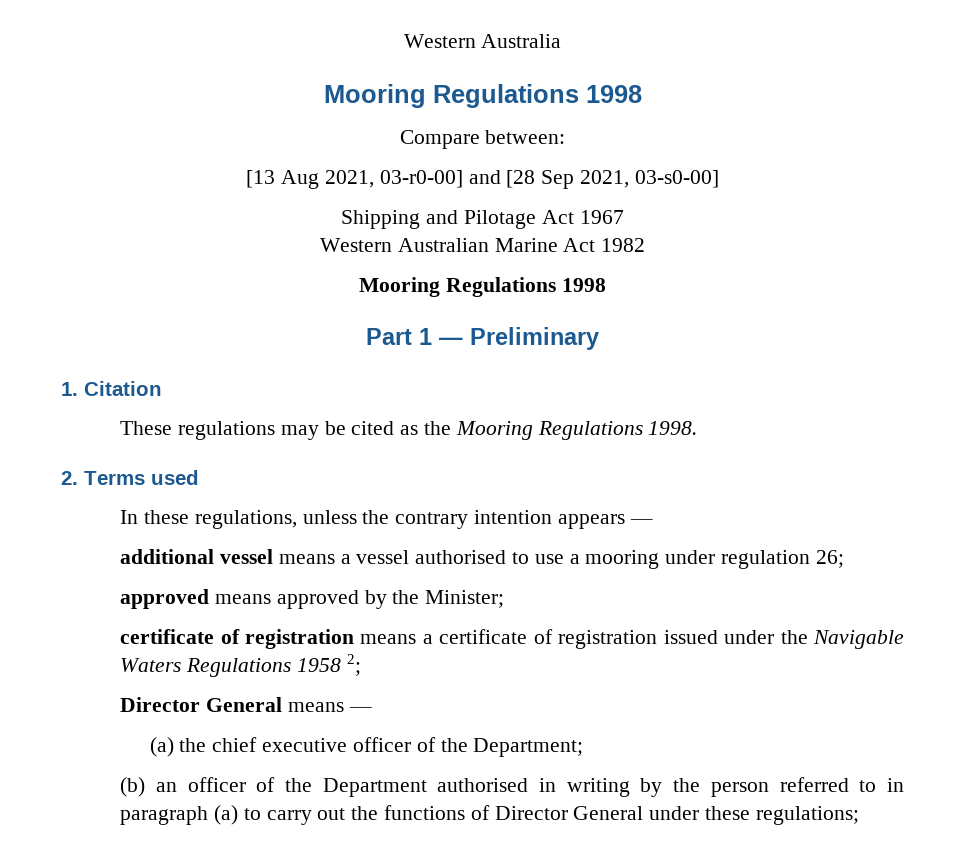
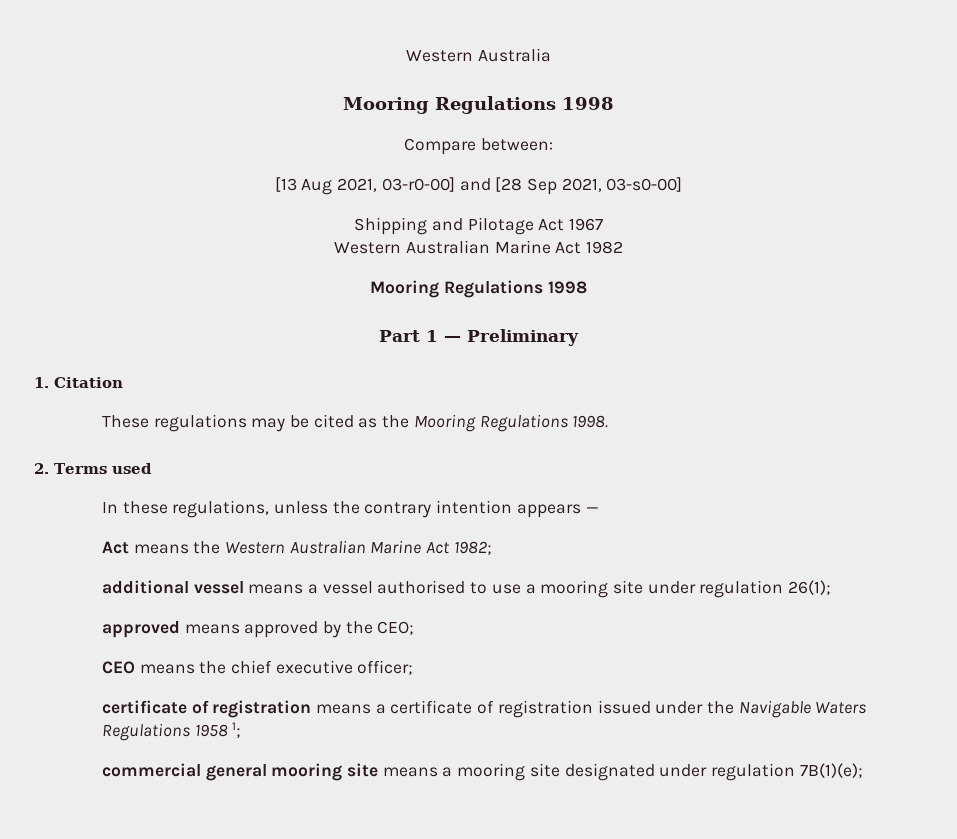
+ Act means the Western Australian Marine Act 1982;
- additional vessel means a vessel authorised to use a mooring under regulation 26;
+ additional vessel means a vessel authorised to use a mooring site under regulation 26(1);
- approved means approved by the Minister;
+ approved means approved by the CEO;
+ CEO means the chief executive officer;
- certificate of registration means a certificate of registration issued under the Navigable Waters Regulations 1958 2;
- Director General means —
- (a) the chief executive officer of the Department;
- (b) an officer of the Department authorised in writing by the person referred to in paragraph (a) to carry out the functions of Director General under these regulations;
+ certificate of registration means a certificate of registration issued under the Navigable Waters Regulations 1958 1;
+ commercial general mooring site means a mooring site designated under regulation 7B(1)(e);

